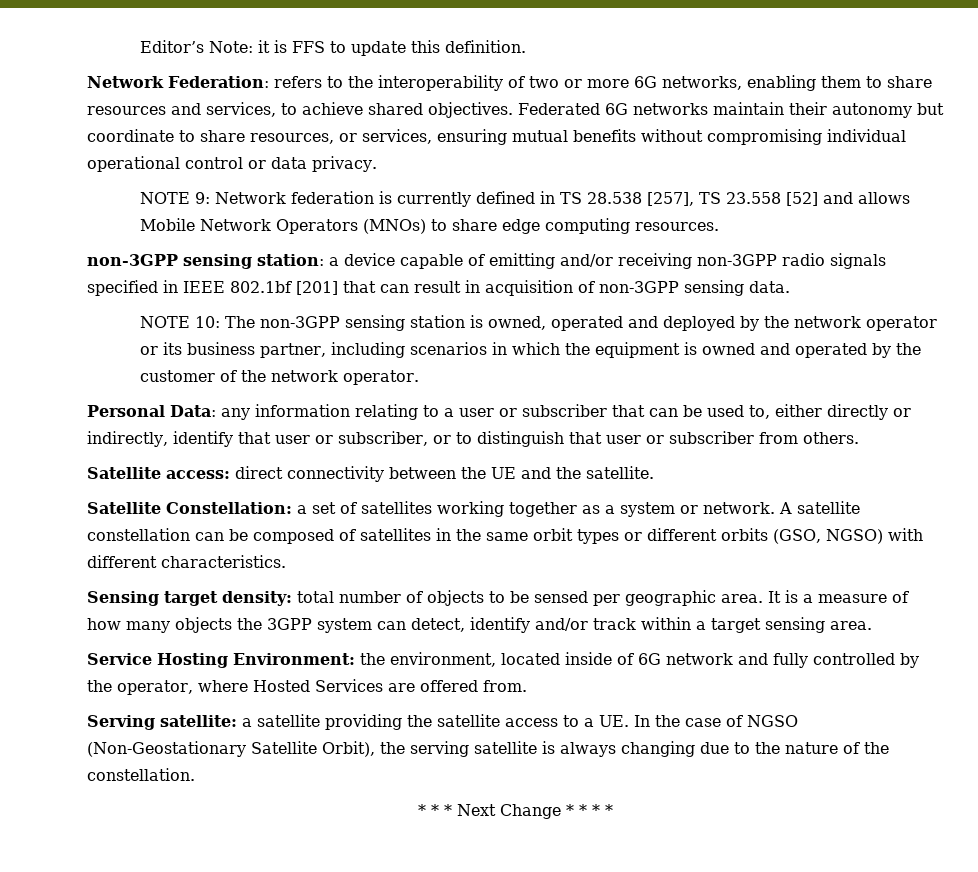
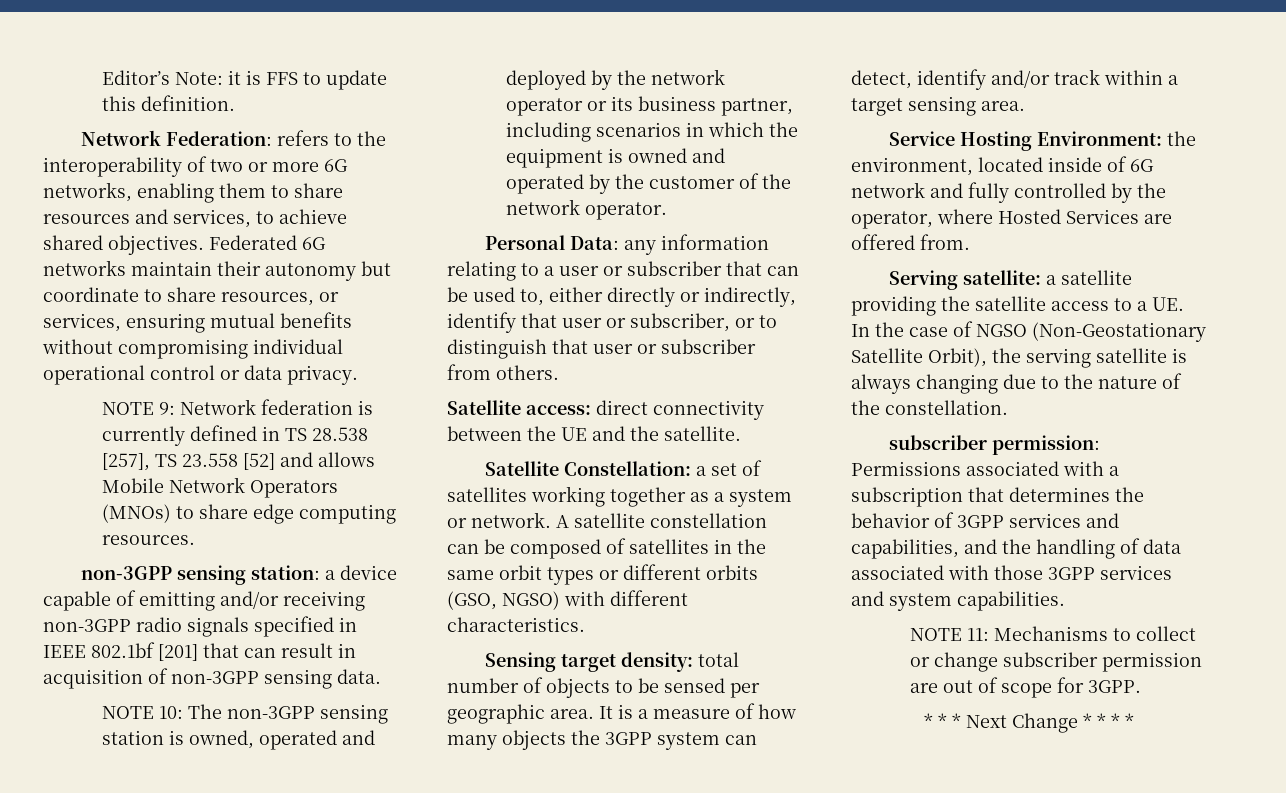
+ subscriber permission: Permissions associated with a subscription that determines the behavior of 3GPP services and capabilities, and the handling of data associated with those 3GPP services and system capabilities.
+ NOTE 11: Mechanisms to collect or change subscriber permission are out of scope for 3GPP.

